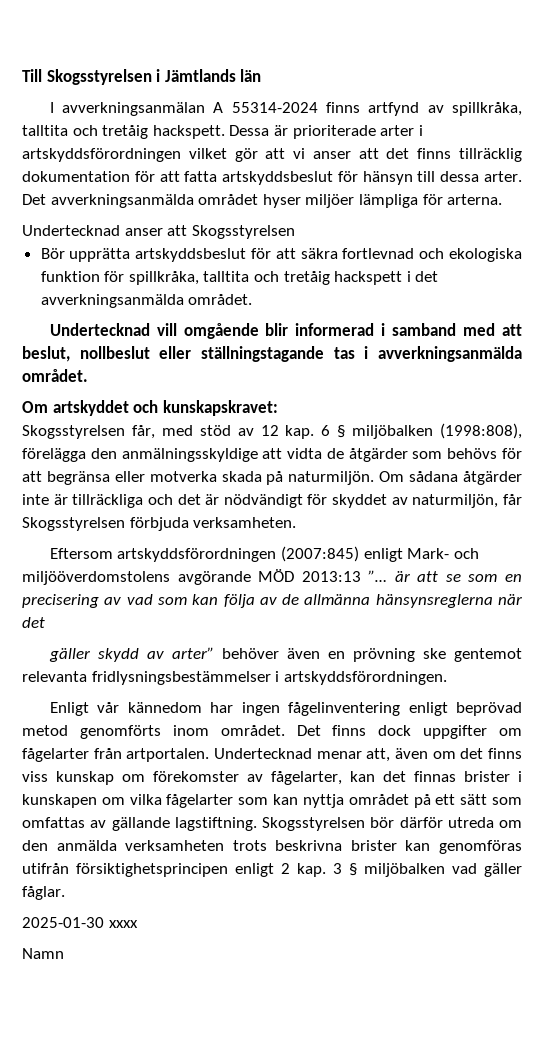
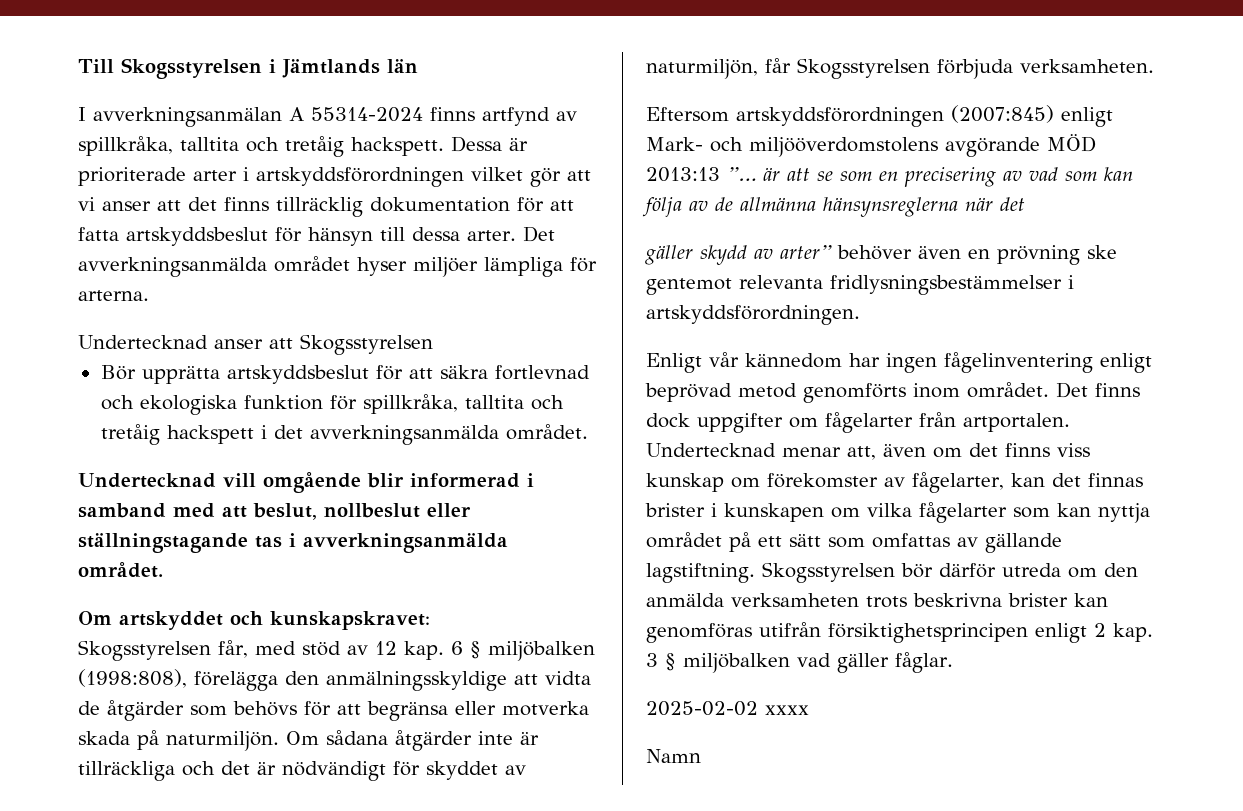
- 2025-01-30 xxxx
+ 2025-02-02 xxxx

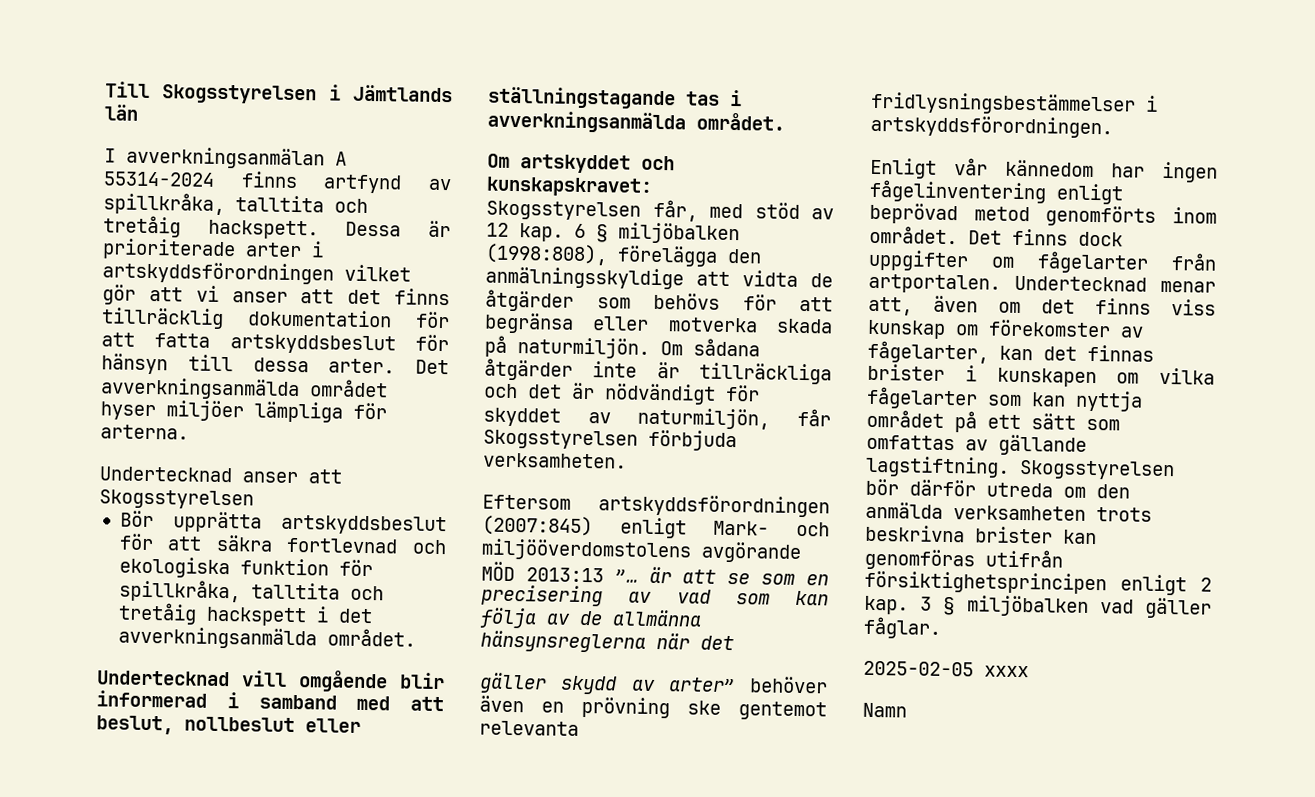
- 2025-02-02 xxxx
+ 2025-02-05 xxxx

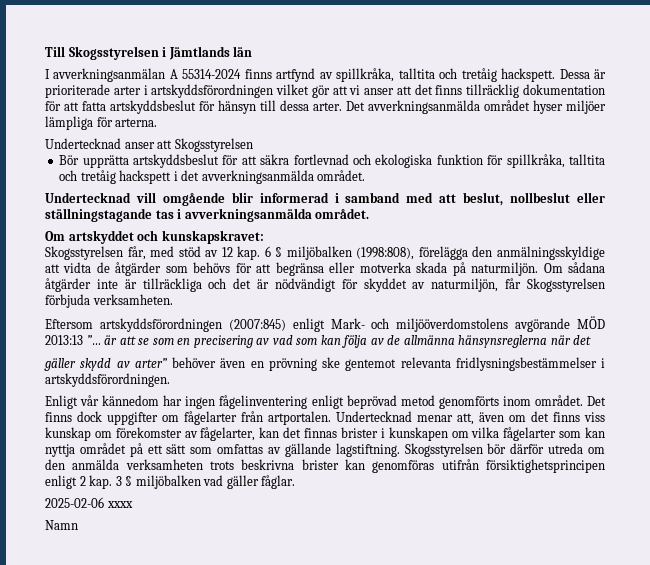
- 2025-02-05 xxxx
+ 2025-02-06 xxxx

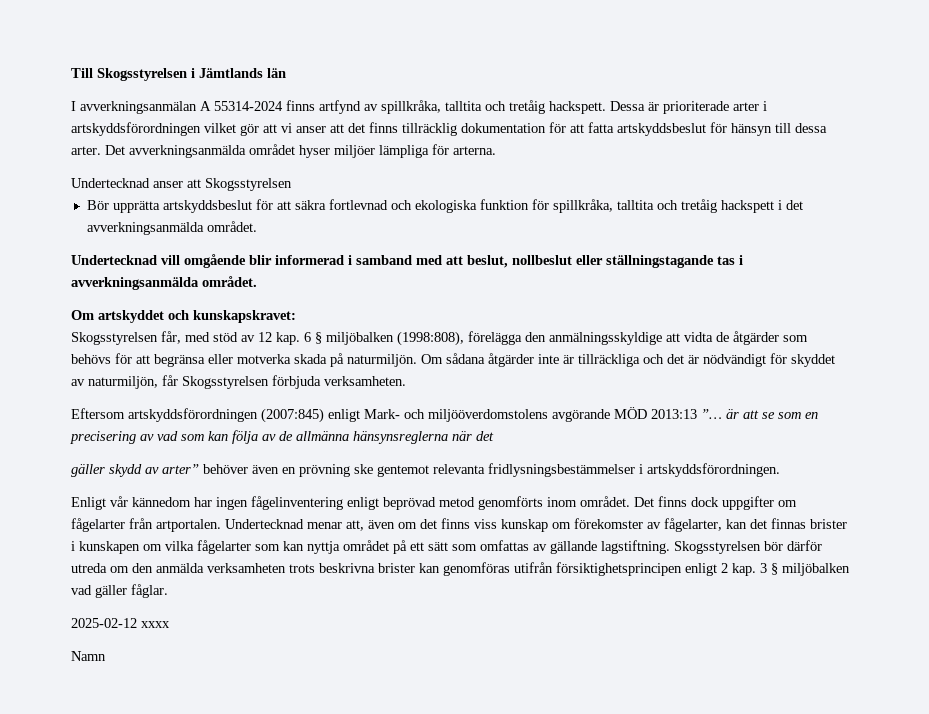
- 2025-02-06 xxxx
+ 2025-02-12 xxxx

